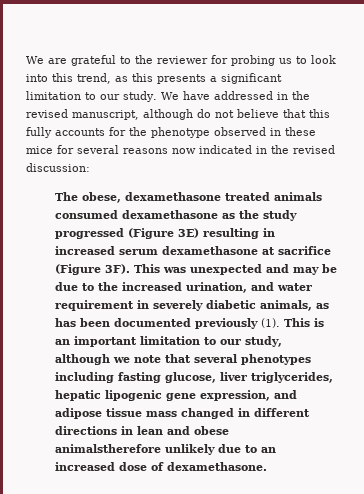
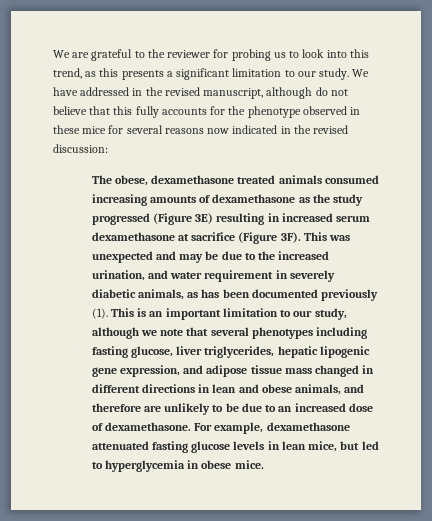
- The obese, dexamethasone treated animals consumed dexamethasone as the study progressed (Figure 3E) resulting in increased serum dexamethasone at sacrifice (Figure 3F).
+ The obese, dexamethasone treated animals consumed increasing amounts of dexamethasone as the study progressed (Figure 3E) resulting in increased serum dexamethasone at sacrifice (Figure 3F).
- This is an important limitation to our study, although we note that several phenotypes including fasting glucose, liver triglycerides, hepatic lipogenic gene expression, and adipose tissue mass changed in different directions in lean and obese animalstherefore unlikely due to an increased dose of dexamethasone.
+ This is an important limitation to our study, although we note that several phenotypes including fasting glucose, liver triglycerides, hepatic lipogenic gene expression, and adipose tissue mass changed in different directions in lean and obese animals, and therefore are unlikely to be due to an increased dose of dexamethasone.
+ For example, dexamethasone attenuated fasting glucose levels in lean mice, but led to hyperglycemia in obese mice.

